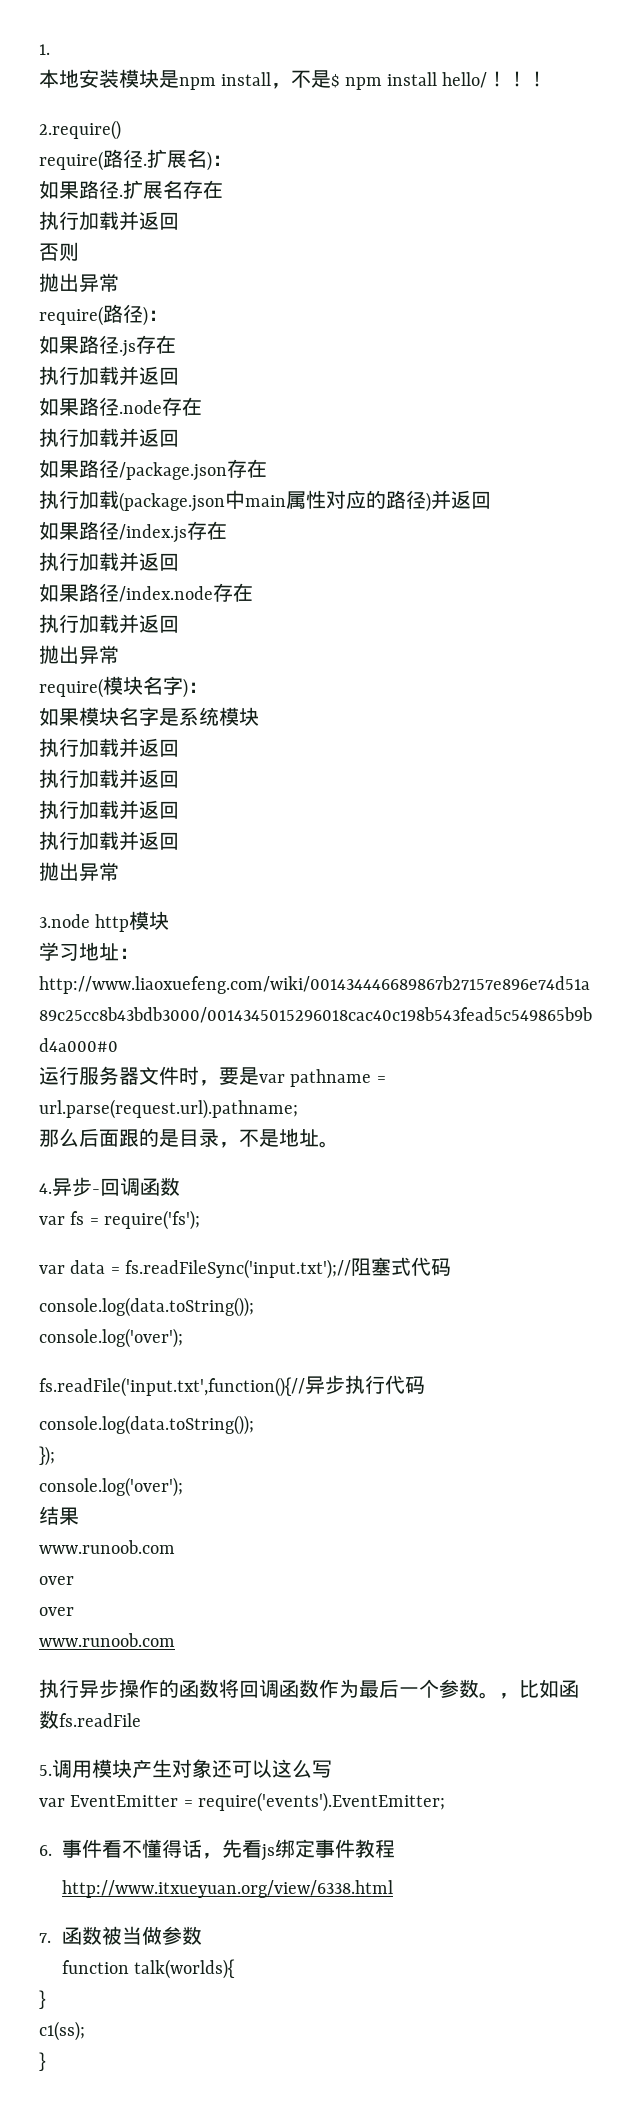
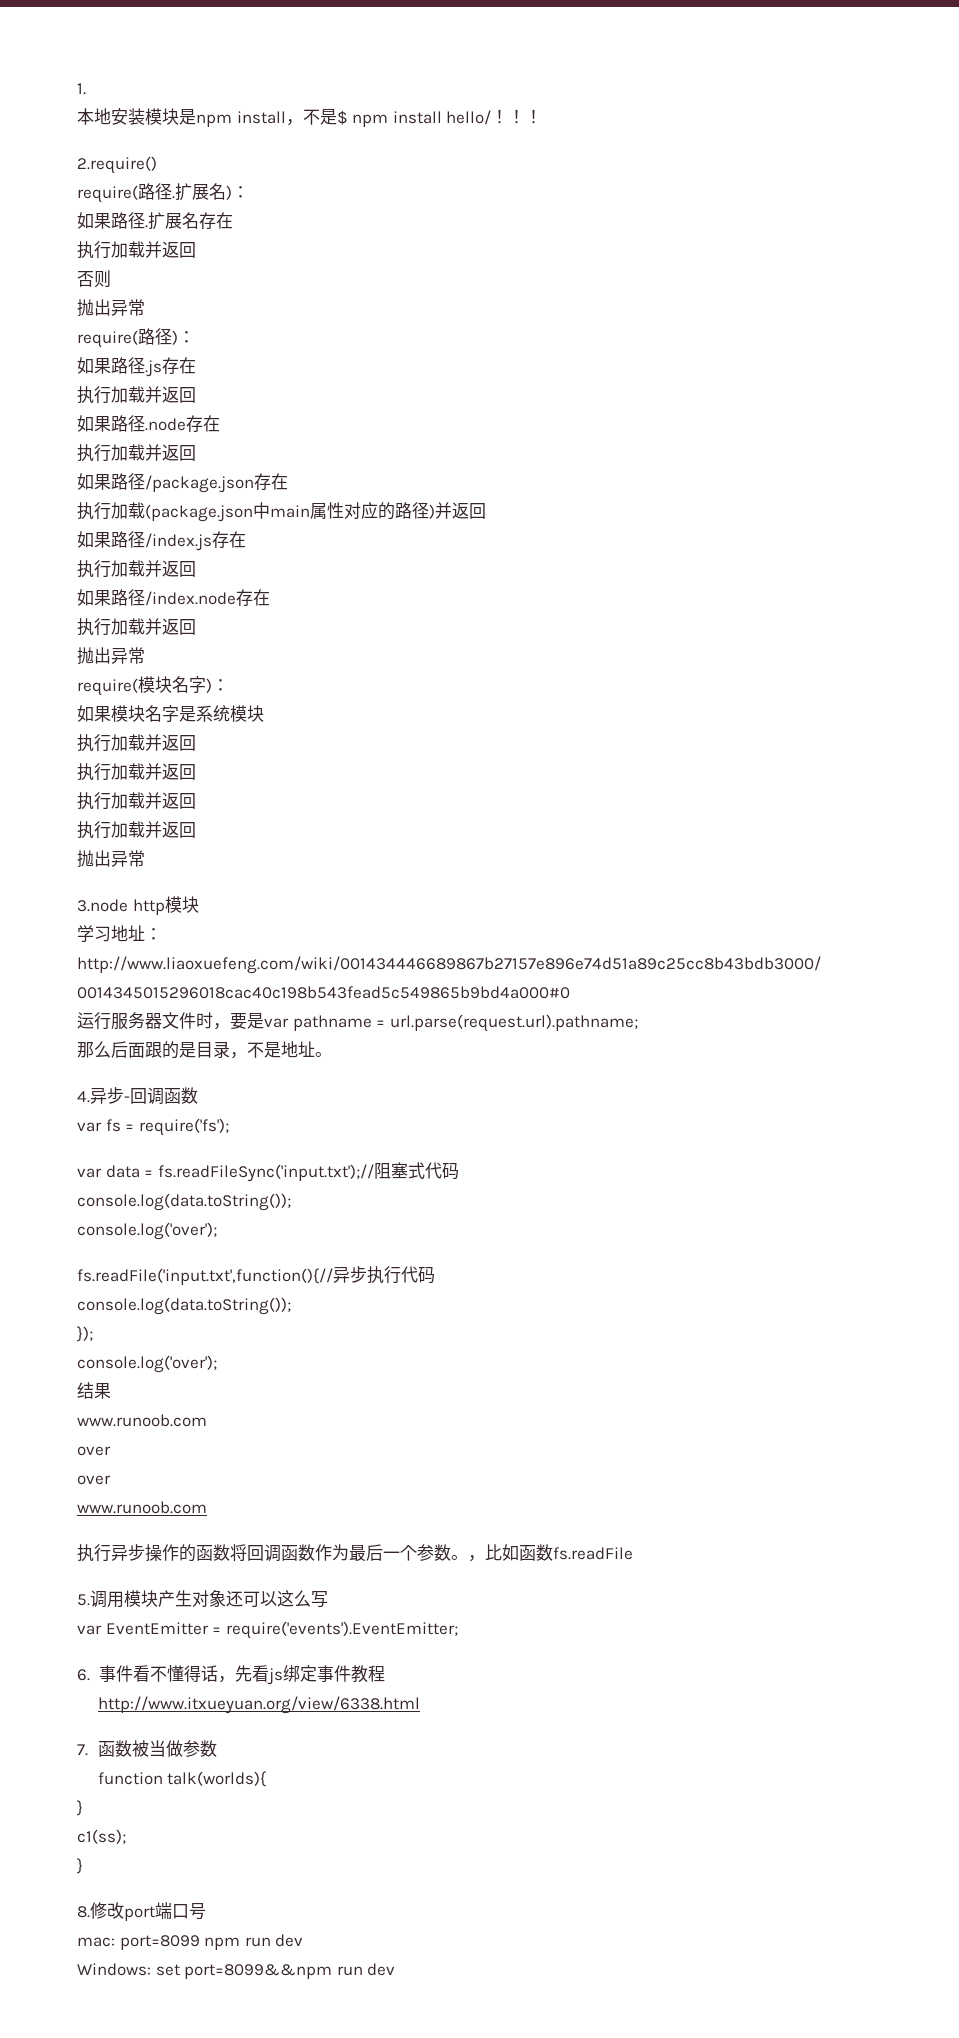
+ 8.修改port端口号
+ mac: port=8099 npm run dev
+ Windows: set port=8099&&npm run dev

